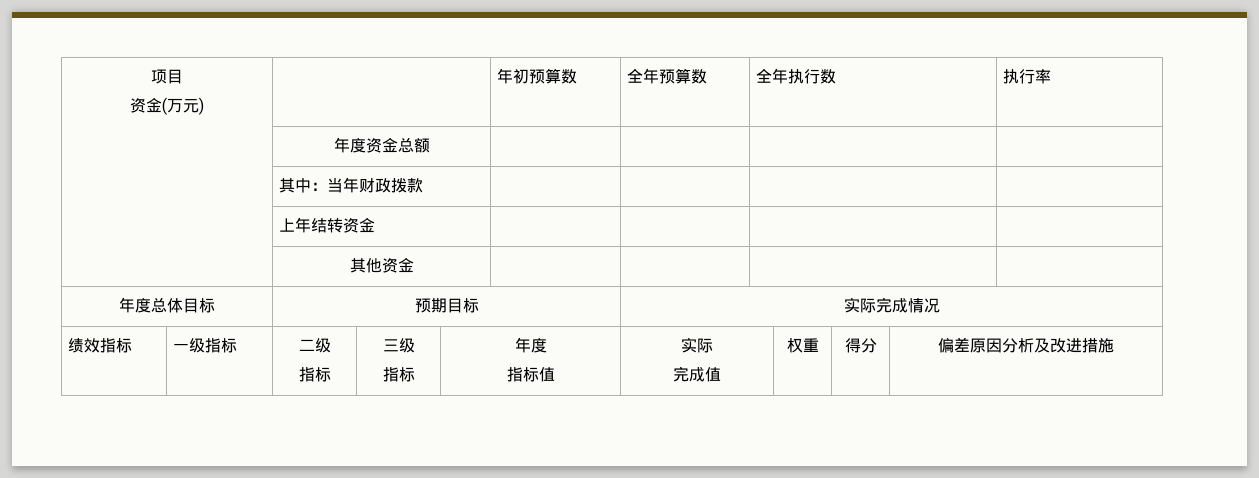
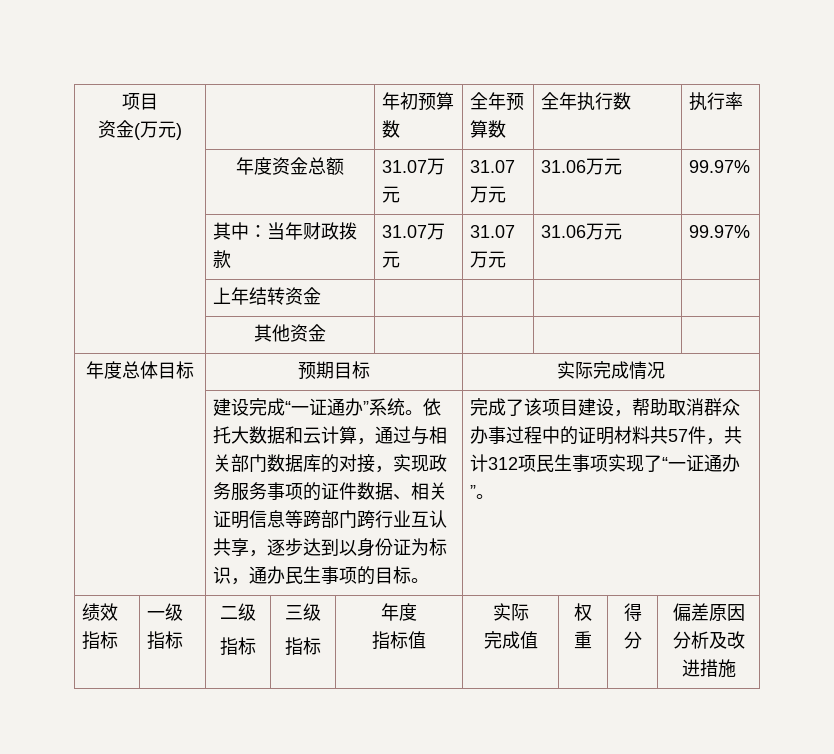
- | 年度资金总额 | | | |
+ | 年度资金总额 | 31.07万元 | 31.07万元 | 31.06万元 | 99.97%
- | 其中：当年财政拨款 | | | |
+ | 其中：当年财政拨款 | 31.07万元 | 31.07万元 | 31.06万元 | 99.97%
+ 建设完成“一证通办”系统。依托大数据和云计算，通过与相关部门数据库的对接，实现政务服务事项的证件数据、相关证明信息等跨部门跨行业互认共享，逐步达到以身份证为标识，通办民生事项的目标。 | 完成了该项目建设，帮助取消群众办事过程中的证明材料共57件，共计312项民生事项实现了“一证通办”。

